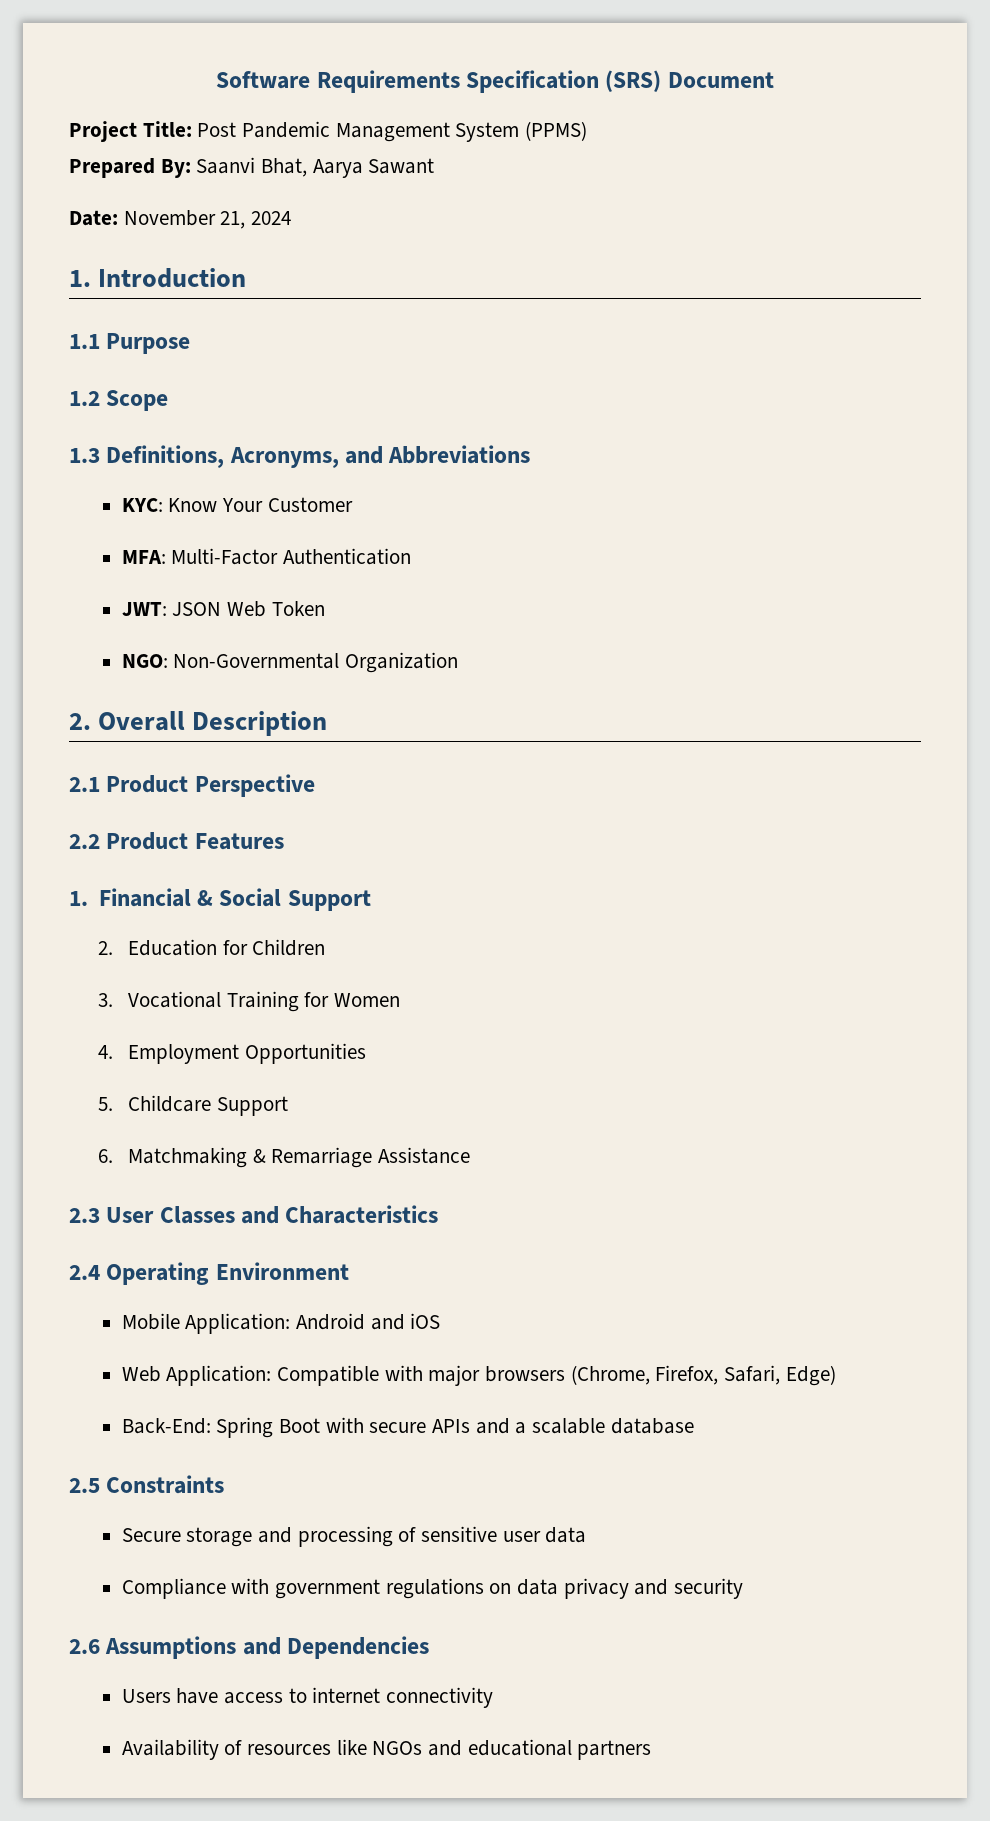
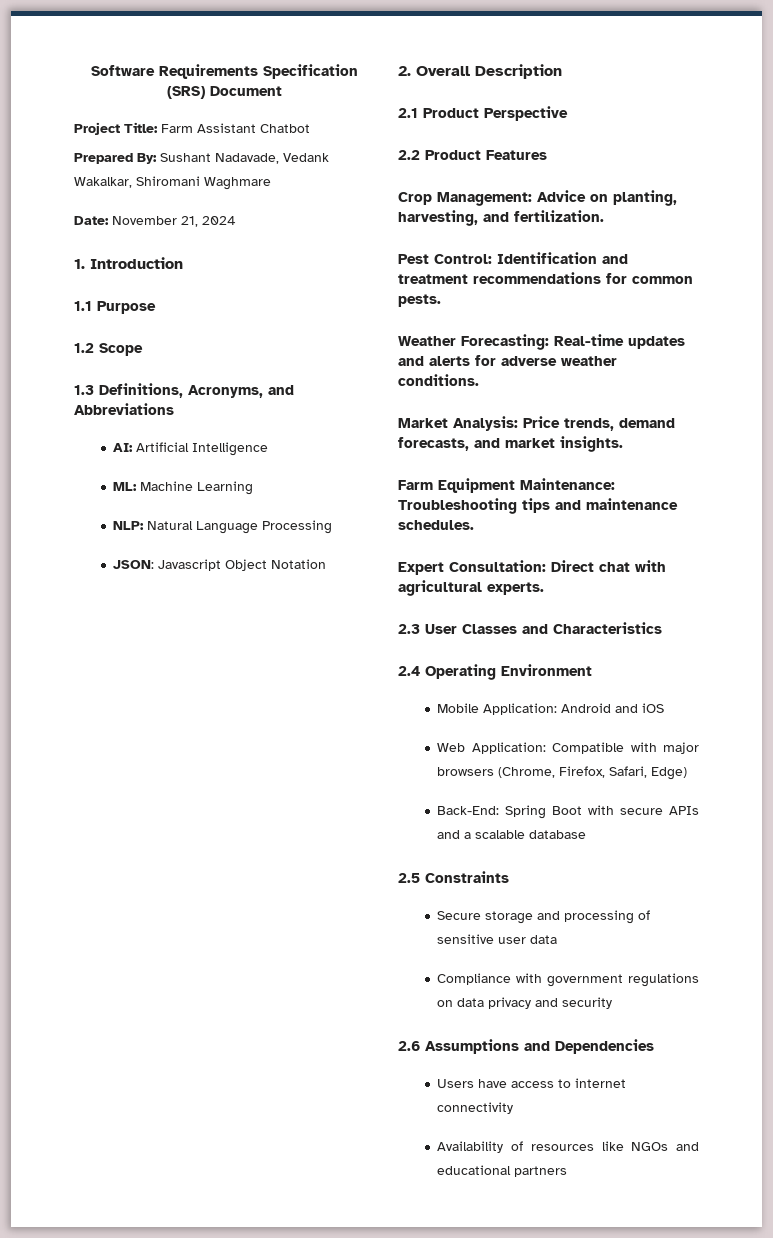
- Project Title: Post Pandemic Management System (PPMS)
- Prepared By: Saanvi Bhat, Aarya Sawant
+ Project Title: Farm Assistant Chatbot
+ Prepared By: Sushant Nadavade, Vedank Wakalkar, Shiromani Waghmare
- KYC: Know Your Customer
- MFA: Multi-Factor Authentication
- JWT: JSON Web Token
- NGO: Non-Governmental Organization
+ AI: Artificial Intelligence
+ ML: Machine Learning
+ NLP: Natural Language Processing
+ JSON: Javascript Object Notation
- 1. Financial & Social Support
- 2. Education for Children
- 3. Vocational Training for Women
- 4. Employment Opportunities
- 5. Childcare Support
- 6. Matchmaking & Remarriage Assistance
+ Crop Management: Advice on planting, harvesting, and fertilization.
+ Pest Control: Identification and treatment recommendations for common pests.
+ Weather Forecasting: Real-time updates and alerts for adverse weather conditions.
+ Market Analysis: Price trends, demand forecasts, and market insights.
+ Farm Equipment Maintenance: Troubleshooting tips and maintenance schedules.
+ Expert Consultation: Direct chat with agricultural experts.

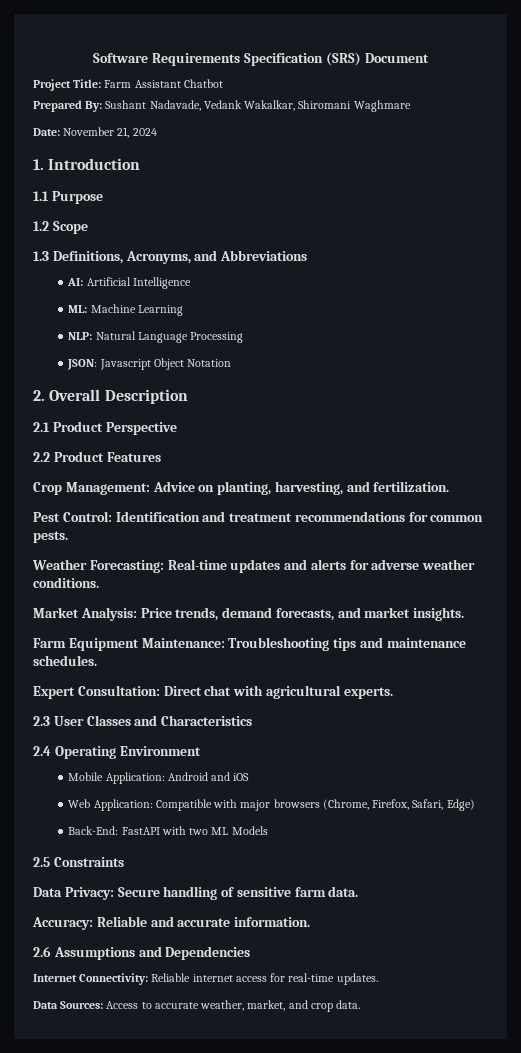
- Back-End: Spring Boot with secure APIs and a scalable database
+ Back-End: FastAPI with two ML Models
  2.5 Constraints
- Secure storage and processing of sensitive user data
- Compliance with government regulations on data privacy and security
+ Data Privacy: Secure handling of sensitive farm data.
+ Accuracy: Reliable and accurate information.
  2.6 Assumptions and Dependencies
- Users have access to internet connectivity
- Availability of resources like NGOs and educational partners
+ Internet Connectivity: Reliable internet access for real-time updates.
+ Data Sources: Access to accurate weather, market, and crop data.

